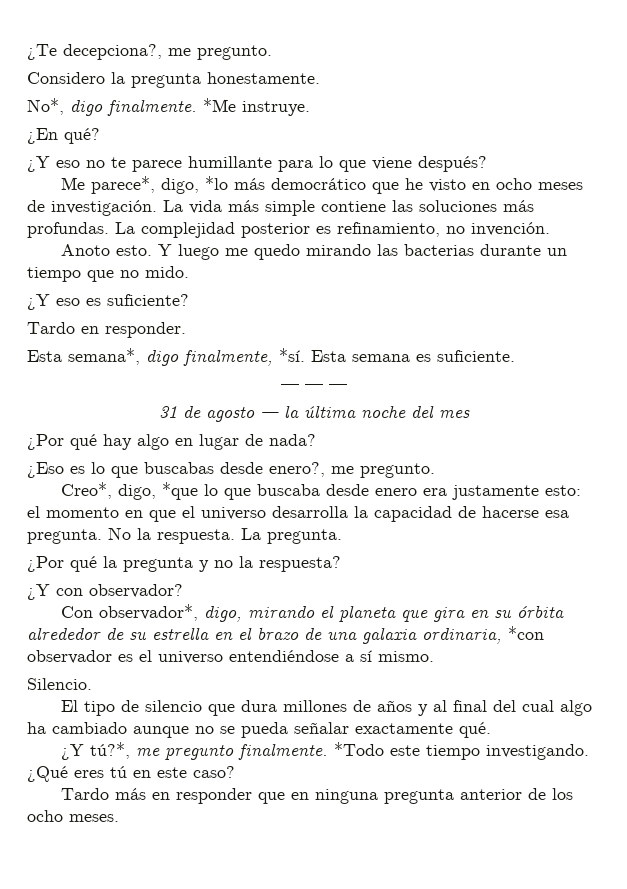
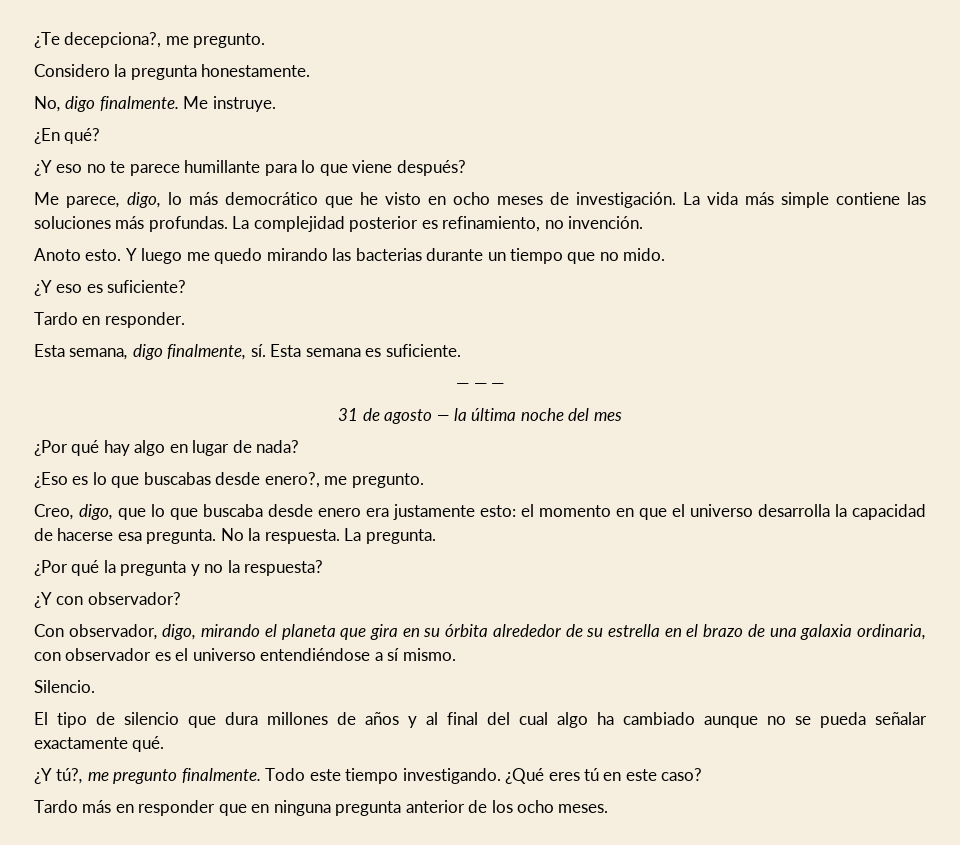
- No*, digo finalmente.
+ No, digo finalmente.
- *Me instruye.
+ Me instruye.
- Me parece*, digo, *lo más democrático que he visto en ocho meses de investigación.
+ Me parece, digo, lo más democrático que he visto en ocho meses de investigación.
- Esta semana*, digo finalmente, *sí.
+ Esta semana, digo finalmente, sí.
- Creo*, digo, *que lo que buscaba desde enero era justamente esto: el momento en que el universo desarrolla la capacidad de hacerse esa pregunta.
+ Creo, digo, que lo que buscaba desde enero era justamente esto: el momento en que el universo desarrolla la capacidad de hacerse esa pregunta.
- Con observador*, digo, mirando el planeta que gira en su órbita alrededor de su estrella en el brazo de una galaxia ordinaria, *con observador es el universo entendiéndose a sí mismo.
+ Con observador, digo, mirando el planeta que gira en su órbita alrededor de su estrella en el brazo de una galaxia ordinaria, con observador es el universo entendiéndose a sí mismo.
- ¿Y tú?*, me pregunto finalmente.
+ ¿Y tú?, me pregunto finalmente.
- *Todo este tiempo investigando.
+ Todo este tiempo investigando.

